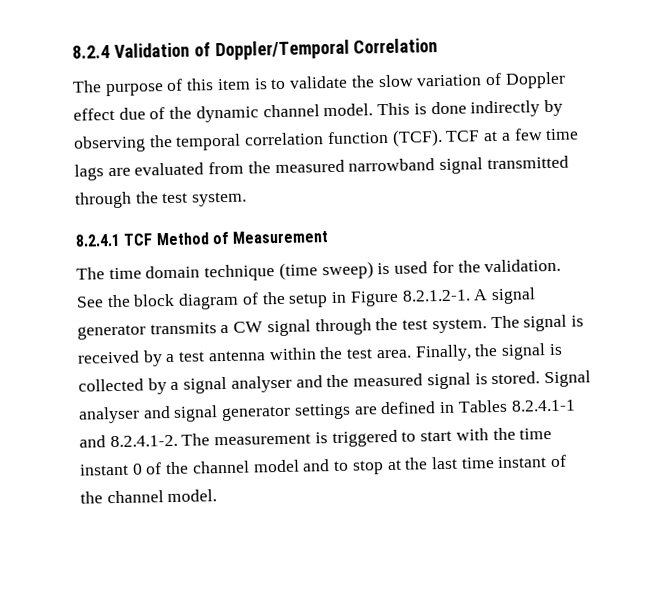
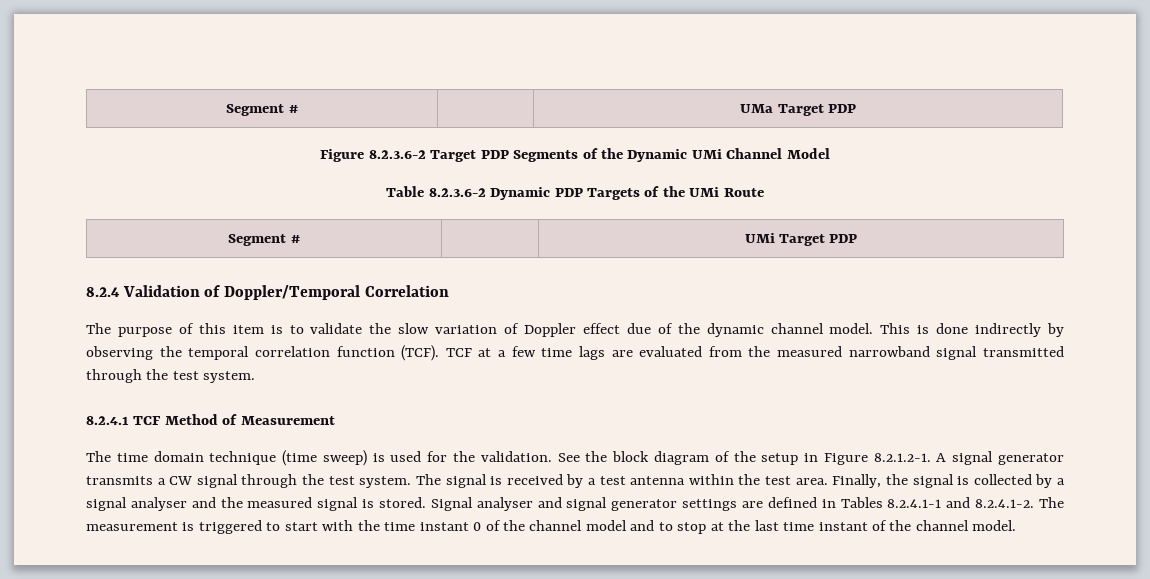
+ Segment # | | UMa Target PDP
+ Figure 8.2.3.6-2 Target PDP Segments of the Dynamic UMi Channel Model
+ Table 8.2.3.6-2 Dynamic PDP Targets of the UMi Route
+ Segment # | | UMi Target PDP

